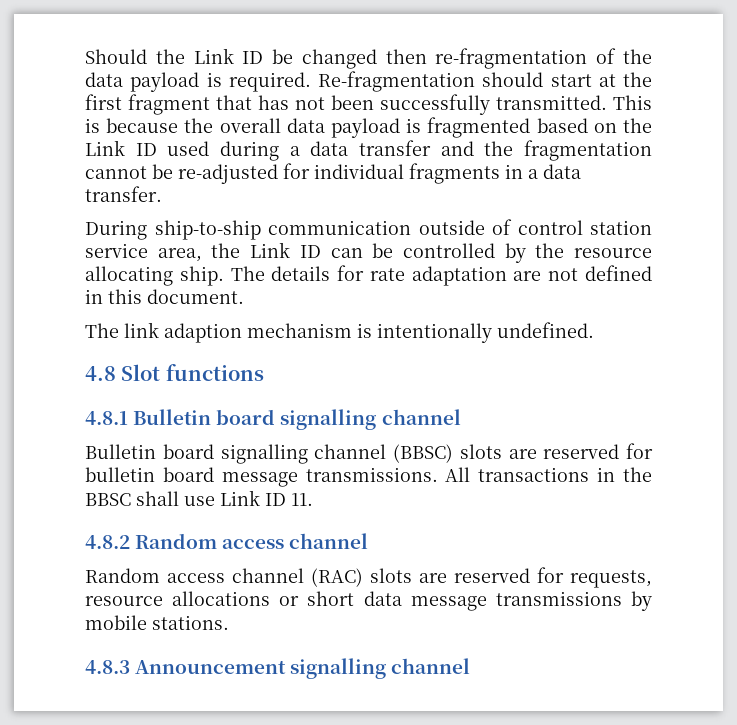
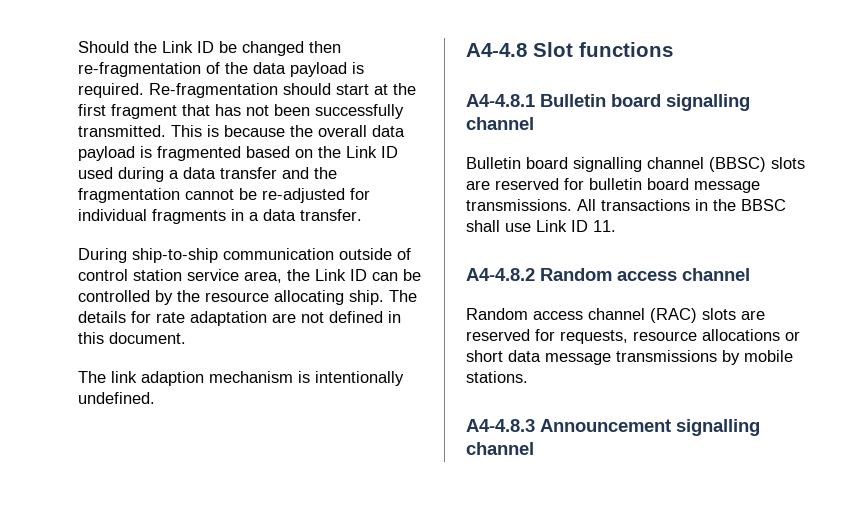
- 4.8 Slot functions
+ A4-4.8 Slot functions
- 4.8.1 Bulletin board signalling channel
+ A4-4.8.1 Bulletin board signalling channel
- 4.8.2 Random access channel
+ A4-4.8.2 Random access channel
- 4.8.3 Announcement signalling channel
+ A4-4.8.3 Announcement signalling channel

